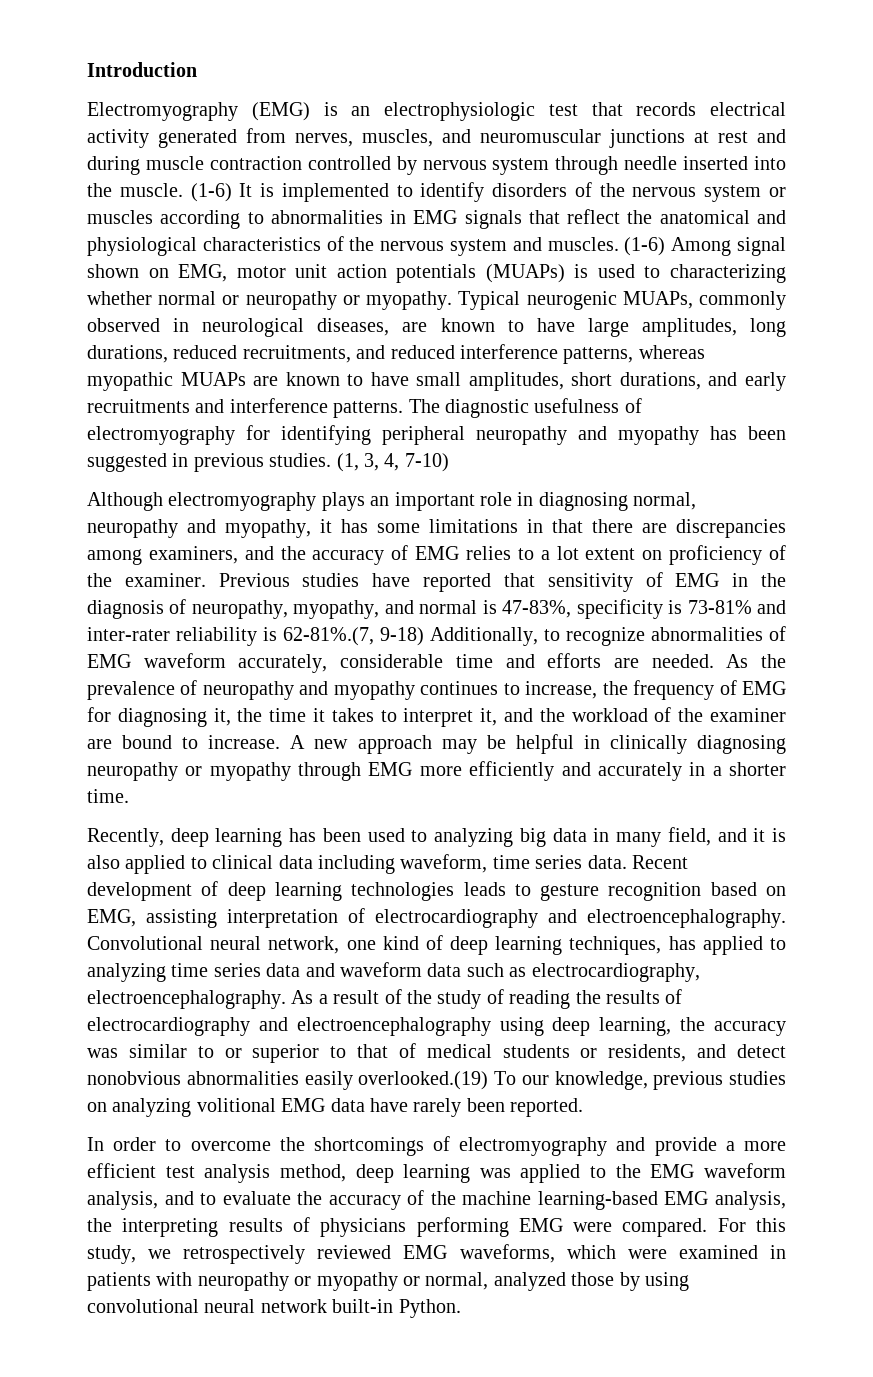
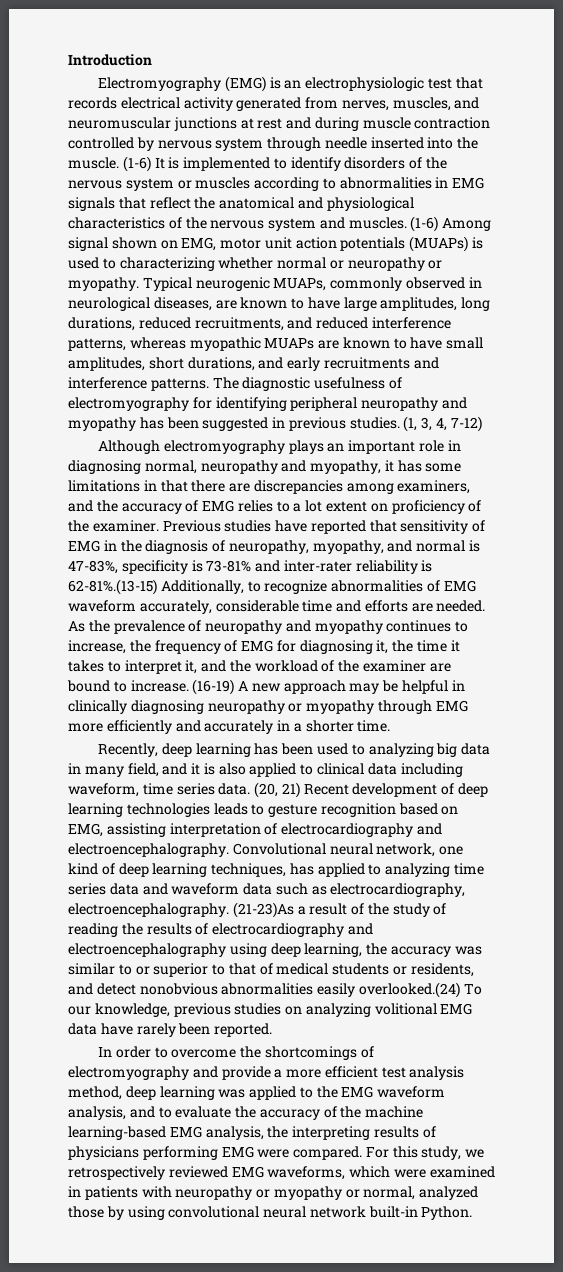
- (1, 3, 4, 7-10)
+ (1, 3, 4, 7-12)
- Previous studies have reported that sensitivity of EMG in the diagnosis of neuropathy, myopathy, and normal is 47-83%, specificity is 73-81% and inter-rater reliability is 62-81%.(7, 9-18) Additionally, to recognize abnormalities of EMG waveform accurately, considerable time and efforts are needed.
+ Previous studies have reported that sensitivity of EMG in the diagnosis of neuropathy, myopathy, and normal is 47-83%, specificity is 73-81% and inter-rater reliability is 62-81%.(13-15) Additionally, to recognize abnormalities of EMG waveform accurately, considerable time and efforts are needed.
- A new approach may be helpful in clinically diagnosing neuropathy or myopathy through EMG more efficiently and accurately in a shorter time.
+ (16-19) A new approach may be helpful in clinically diagnosing neuropathy or myopathy through EMG more efficiently and accurately in a shorter time.
- Recent development of deep learning technologies leads to gesture recognition based on EMG, assisting interpretation of electrocardiography and electroencephalography.
+ (20, 21) Recent development of deep learning technologies leads to gesture recognition based on EMG, assisting interpretation of electrocardiography and electroencephalography.
- As a result of the study of reading the results of electrocardiography and electroencephalography using deep learning, the accuracy was similar to or superior to that of medical students or residents, and detect nonobvious abnormalities easily overlooked.(19) To our knowledge, previous studies on analyzing volitional EMG data have rarely been reported.
+ (21-23)As a result of the study of reading the results of electrocardiography and electroencephalography using deep learning, the accuracy was similar to or superior to that of medical students or residents, and detect nonobvious abnormalities easily overlooked.(24) To our knowledge, previous studies on analyzing volitional EMG data have rarely been reported.

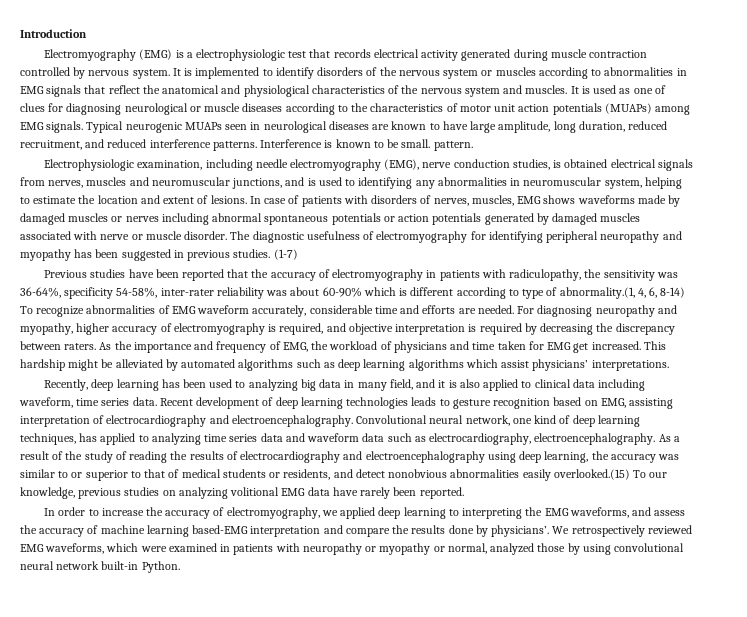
- Electromyography (EMG) is an electrophysiologic test that records electrical activity generated from nerves, muscles, and neuromuscular junctions at rest and during muscle contraction controlled by nervous system through needle inserted into the muscle. (1-6) It is implemented to identify disorders of the nervous system or muscles according to abnormalities in EMG signals that reflect the anatomical and physiological characteristics of the nervous system and muscles.
+ Electromyography (EMG) is a electrophysiologic test that records electrical activity generated during muscle contraction controlled by nervous system. It is implemented to identify disorders of the nervous system or muscles according to abnormalities in EMG signals that reflect the anatomical and physiological characteristics of the nervous system and muscles.
- (1-6) Among signal shown on EMG, motor unit action potentials (MUAPs) is used to characterizing whether normal or neuropathy or myopathy. Typical neurogenic MUAPs, commonly observed in neurological diseases, are known to have large amplitudes, long durations, reduced recruitments, and reduced interference patterns, whereas myopathic MUAPs are known to have small amplitudes, short durations, and early recruitments and interference patterns.
+ It is used as one of clues for diagnosing neurological or muscle diseases according to the characteristics of motor unit action potentials (MUAPs) among EMG signals. Typical neurogenic MUAPs seen in neurological diseases are known to have large amplitude, long duration, reduced recruitment, and reduced interference patterns. Interference is known to be small. pattern.
+ Electrophysiologic examination, including needle electromyography (EMG), nerve conduction studies, is obtained electrical signals from nerves, muscles and neuromuscular junctions, and is used to identifying any abnormalities in neuromuscular system, helping to estimate the location and extent of lesions. In case of patients with disorders of nerves, muscles, EMG shows waveforms made by damaged muscles or nerves including abnormal spontaneous potentials or action potentials generated by damaged muscles associated with nerve or muscle disorder.
- (1, 3, 4, 7-12)
- Although electromyography plays an important role in diagnosing normal, neuropathy and myopathy, it has some limitations in that there are discrepancies among examiners, and the accuracy of EMG relies to a lot extent on proficiency of the examiner. Previous studies have reported that sensitivity of EMG in the diagnosis of neuropathy, myopathy, and normal is 47-83%, specificity is 73-81% and inter-rater reliability is 62-81%.(13-15) Additionally, to recognize abnormalities of EMG waveform accurately, considerable time and efforts are needed.
+ (1-7)
+ Previous studies have been reported that the accuracy of electromyography in patients with radiculopathy, the sensitivity was 36-64%, specificity 54-58%, inter-rater reliability was about 60-90% which is different according to type of abnormality.(1, 4, 6, 8-14) To recognize abnormalities of EMG waveform accurately, considerable time and efforts are needed.
- As the prevalence of neuropathy and myopathy continues to increase, the frequency of EMG for diagnosing it, the time it takes to interpret it, and the workload of the examiner are bound to increase. (16-19) A new approach may be helpful in clinically diagnosing neuropathy or myopathy through EMG more efficiently and accurately in a shorter time.
+ For diagnosing neuropathy and myopathy, higher accuracy of electromyography is required, and objective interpretation is required by decreasing the discrepancy between raters. As the importance and frequency of EMG, the workload of physicians and time taken for EMG get increased. This hardship might be alleviated by automated algorithms such as deep learning algorithms which assist physicians’ interpretations.
- (20, 21) Recent development of deep learning technologies leads to gesture recognition based on EMG, assisting interpretation of electrocardiography and electroencephalography.
+ Recent development of deep learning technologies leads to gesture recognition based on EMG, assisting interpretation of electrocardiography and electroencephalography.
- (21-23)As a result of the study of reading the results of electrocardiography and electroencephalography using deep learning, the accuracy was similar to or superior to that of medical students or residents, and detect nonobvious abnormalities easily overlooked.(24) To our knowledge, previous studies on analyzing volitional EMG data have rarely been reported.
+ As a result of the study of reading the results of electrocardiography and electroencephalography using deep learning, the accuracy was similar to or superior to that of medical students or residents, and detect nonobvious abnormalities easily overlooked.(15) To our knowledge, previous studies on analyzing volitional EMG data have rarely been reported.
- In order to overcome the shortcomings of electromyography and provide a more efficient test analysis method, deep learning was applied to the EMG waveform analysis, and to evaluate the accuracy of the machine learning-based EMG analysis, the interpreting results of physicians performing EMG were compared. For this study, we retrospectively reviewed EMG waveforms, which were examined in patients with neuropathy or myopathy or normal, analyzed those by using convolutional neural network built-in Python.
+ In order to increase the accuracy of electromyography, we applied deep learning to interpreting the EMG waveforms, and assess the accuracy of machine learning based-EMG interpretation and compare the results done by physicians’. We retrospectively reviewed EMG waveforms, which were examined in patients with neuropathy or myopathy or normal, analyzed those by using convolutional neural network built-in Python.

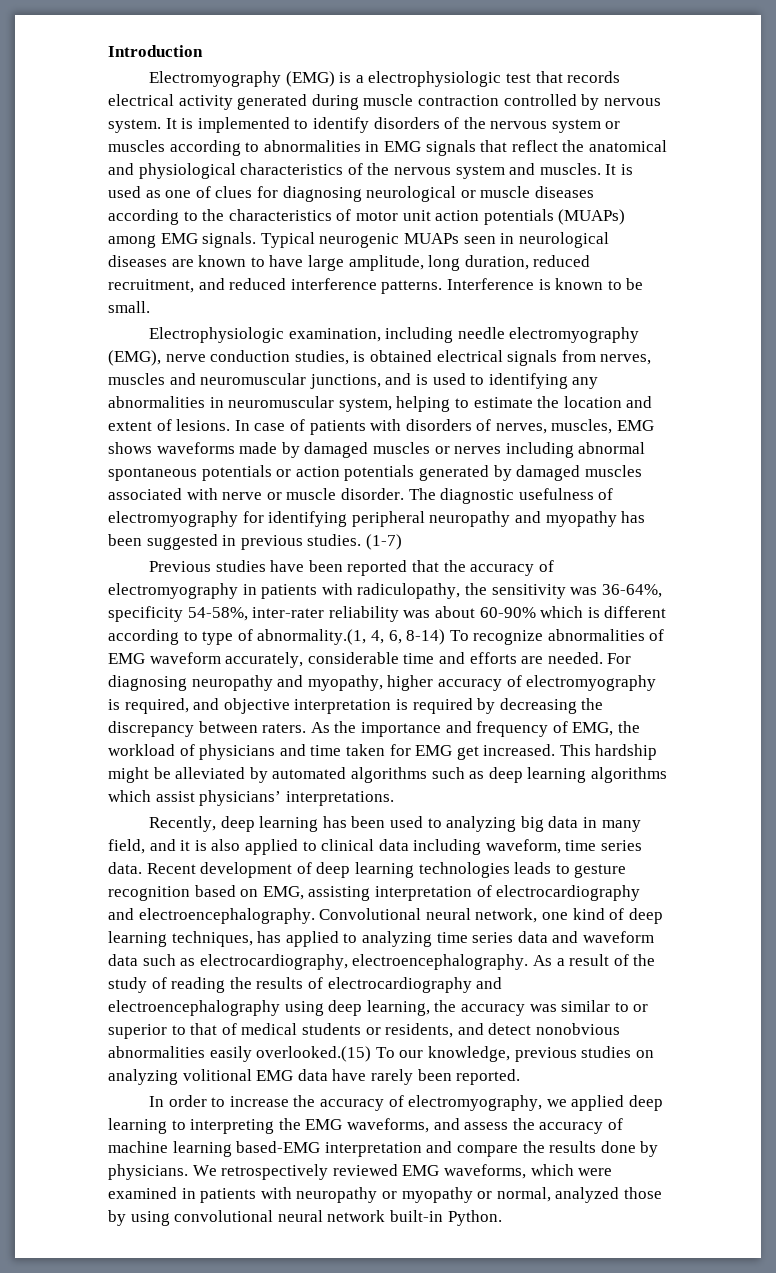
- Interference is known to be small. pattern.
+ Interference is known to be small.
- In order to increase the accuracy of electromyography, we applied deep learning to interpreting the EMG waveforms, and assess the accuracy of machine learning based-EMG interpretation and compare the results done by physicians’.
+ In order to increase the accuracy of electromyography, we applied deep learning to interpreting the EMG waveforms, and assess the accuracy of machine learning based-EMG interpretation and compare the results done by physicians.

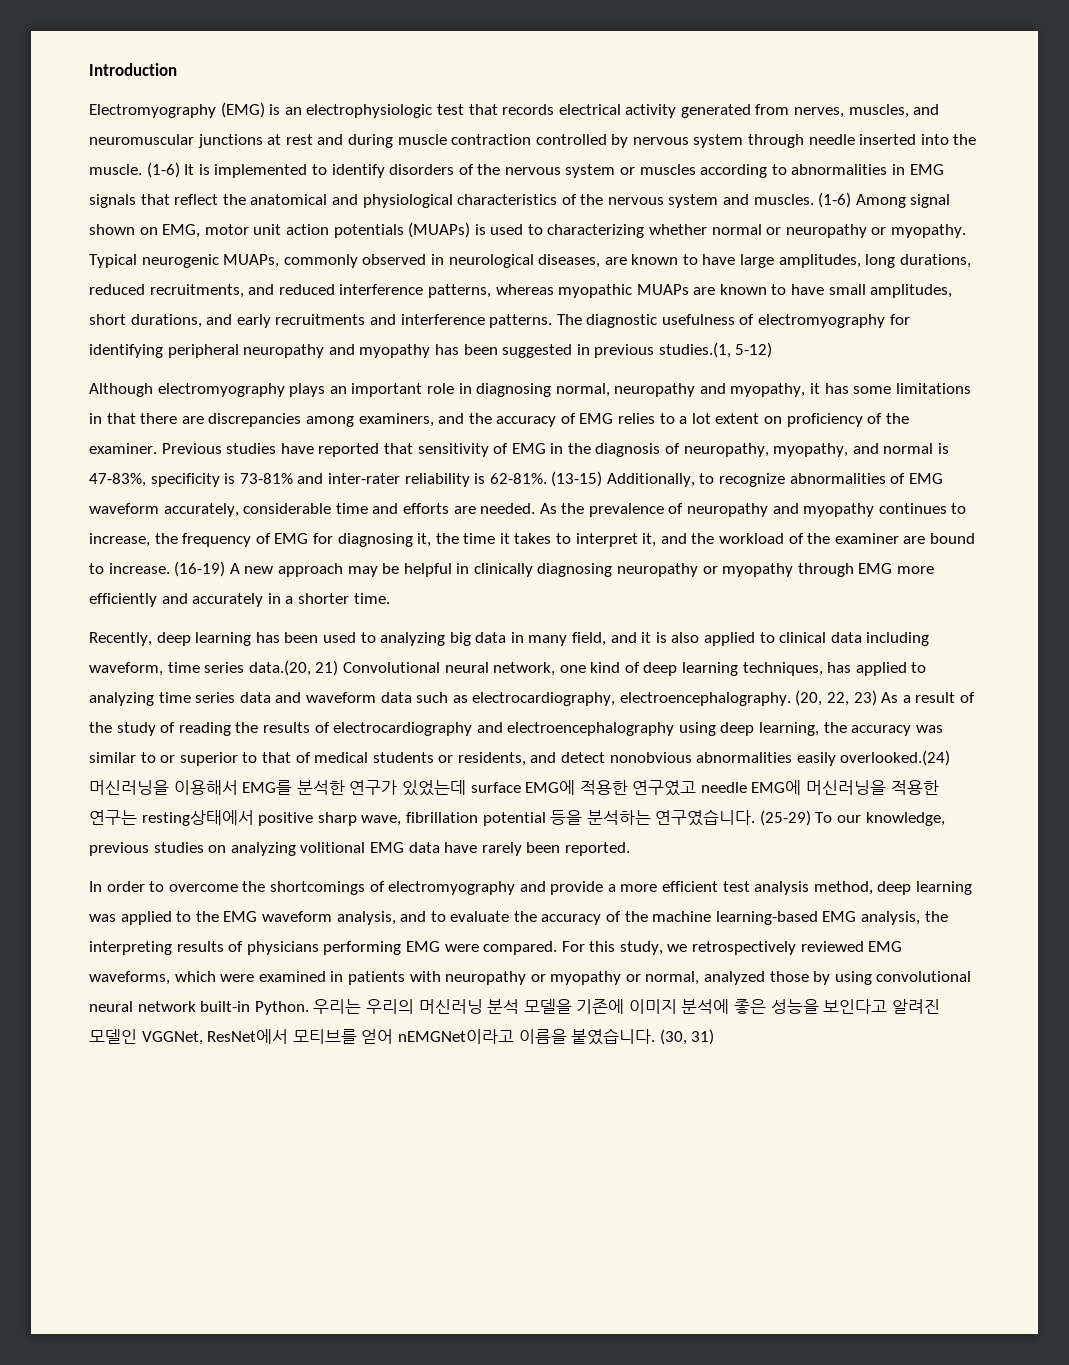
- Electromyography (EMG) is a electrophysiologic test that records electrical activity generated during muscle contraction controlled by nervous system. It is implemented to identify disorders of the nervous system or muscles according to abnormalities in EMG signals that reflect the anatomical and physiological characteristics of the nervous system and muscles.
+ Electromyography (EMG) is an electrophysiologic test that records electrical activity generated from nerves, muscles, and neuromuscular junctions at rest and during muscle contraction controlled by nervous system through needle inserted into the muscle. (1-6) It is implemented to identify disorders of the nervous system or muscles according to abnormalities in EMG signals that reflect the anatomical and physiological characteristics of the nervous system and muscles.
- It is used as one of clues for diagnosing neurological or muscle diseases according to the characteristics of motor unit action potentials (MUAPs) among EMG signals. Typical neurogenic MUAPs seen in neurological diseases are known to have large amplitude, long duration, reduced recruitment, and reduced interference patterns. Interference is known to be small.
- Electrophysiologic examination, including needle electromyography (EMG), nerve conduction studies, is obtained electrical signals from nerves, muscles and neuromuscular junctions, and is used to identifying any abnormalities in neuromuscular system, helping to estimate the location and extent of lesions. In case of patients with disorders of nerves, muscles, EMG shows waveforms made by damaged muscles or nerves including abnormal spontaneous potentials or action potentials generated by damaged muscles associated with nerve or muscle disorder.
+ (1-6) Among signal shown on EMG, motor unit action potentials (MUAPs) is used to characterizing whether normal or neuropathy or myopathy. Typical neurogenic MUAPs, commonly observed in neurological diseases, are known to have large amplitudes, long durations, reduced recruitments, and reduced interference patterns, whereas myopathic MUAPs are known to have small amplitudes, short durations, and early recruitments and interference patterns.
- The diagnostic usefulness of electromyography for identifying peripheral neuropathy and myopathy has been suggested in previous studies. (1-7)
- Previous studies have been reported that the accuracy of electromyography in patients with radiculopathy, the sensitivity was 36-64%, specificity 54-58%, inter-rater reliability was about 60-90% which is different according to type of abnormality.(1, 4, 6, 8-14) To recognize abnormalities of EMG waveform accurately, considerable time and efforts are needed.
+ The diagnostic usefulness of electromyography for identifying peripheral neuropathy and myopathy has been suggested in previous studies.(1, 5-12)
+ Although electromyography plays an important role in diagnosing normal, neuropathy and myopathy, it has some limitations in that there are discrepancies among examiners, and the accuracy of EMG relies to a lot extent on proficiency of the examiner. Previous studies have reported that sensitivity of EMG in the diagnosis of neuropathy, myopathy, and normal is 47-83%, specificity is 73-81% and inter-rater reliability is 62-81%. (13-15) Additionally, to recognize abnormalities of EMG waveform accurately, considerable time and efforts are needed.
- For diagnosing neuropathy and myopathy, higher accuracy of electromyography is required, and objective interpretation is required by decreasing the discrepancy between raters. As the importance and frequency of EMG, the workload of physicians and time taken for EMG get increased. This hardship might be alleviated by automated algorithms such as deep learning algorithms which assist physicians’ interpretations.
+ As the prevalence of neuropathy and myopathy continues to increase, the frequency of EMG for diagnosing it, the time it takes to interpret it, and the workload of the examiner are bound to increase. (16-19) A new approach may be helpful in clinically diagnosing neuropathy or myopathy through EMG more efficiently and accurately in a shorter time.
- Recently, deep learning has been used to analyzing big data in many field, and it is also applied to clinical data including waveform, time series data. Recent development of deep learning technologies leads to gesture recognition based on EMG, assisting interpretation of electrocardiography and electroencephalography. Convolutional neural network, one kind of deep learning techniques, has applied to analyzing time series data and waveform data such as electrocardiography, electroencephalography.
+ Recently, deep learning has been used to analyzing big data in many field, and it is also applied to clinical data including waveform, time series data.(20, 21) Convolutional neural network, one kind of deep learning techniques, has applied to analyzing time series data and waveform data such as electrocardiography, electroencephalography.
- As a result of the study of reading the results of electrocardiography and electroencephalography using deep learning, the accuracy was similar to or superior to that of medical students or residents, and detect nonobvious abnormalities easily overlooked.(15) To our knowledge, previous studies on analyzing volitional EMG data have rarely been reported.
+ (20, 22, 23) As a result of the study of reading the results of electrocardiography and electroencephalography using deep learning, the accuracy was similar to or superior to that of medical students or residents, and detect nonobvious abnormalities easily overlooked.(24) 머신러닝을 이용해서 EMG를 분석한 연구가 있었는데 surface EMG에 적용한 연구였고 needle EMG에 머신러닝을 적용한 연구는 resting상태에서 positive sharp wave, fibrillation potential 등을 분석하는 연구였습니다. (25-29) To our knowledge, previous studies on analyzing volitional EMG data have rarely been reported.
- In order to increase the accuracy of electromyography, we applied deep learning to interpreting the EMG waveforms, and assess the accuracy of machine learning based-EMG interpretation and compare the results done by physicians. We retrospectively reviewed EMG waveforms, which were examined in patients with neuropathy or myopathy or normal, analyzed those by using convolutional neural network built-in Python.
+ In order to overcome the shortcomings of electromyography and provide a more efficient test analysis method, deep learning was applied to the EMG waveform analysis, and to evaluate the accuracy of the machine learning-based EMG analysis, the interpreting results of physicians performing EMG were compared. For this study, we retrospectively reviewed EMG waveforms, which were examined in patients with neuropathy or myopathy or normal, analyzed those by using convolutional neural network built-in Python.
+ 우리는 우리의 머신러닝 분석 모델을 기존에 이미지 분석에 좋은 성능을 보인다고 알려진 모델인 VGGNet, ResNet에서 모티브를 얻어 nEMGNet이라고 이름을 붙였습니다. (30, 31)

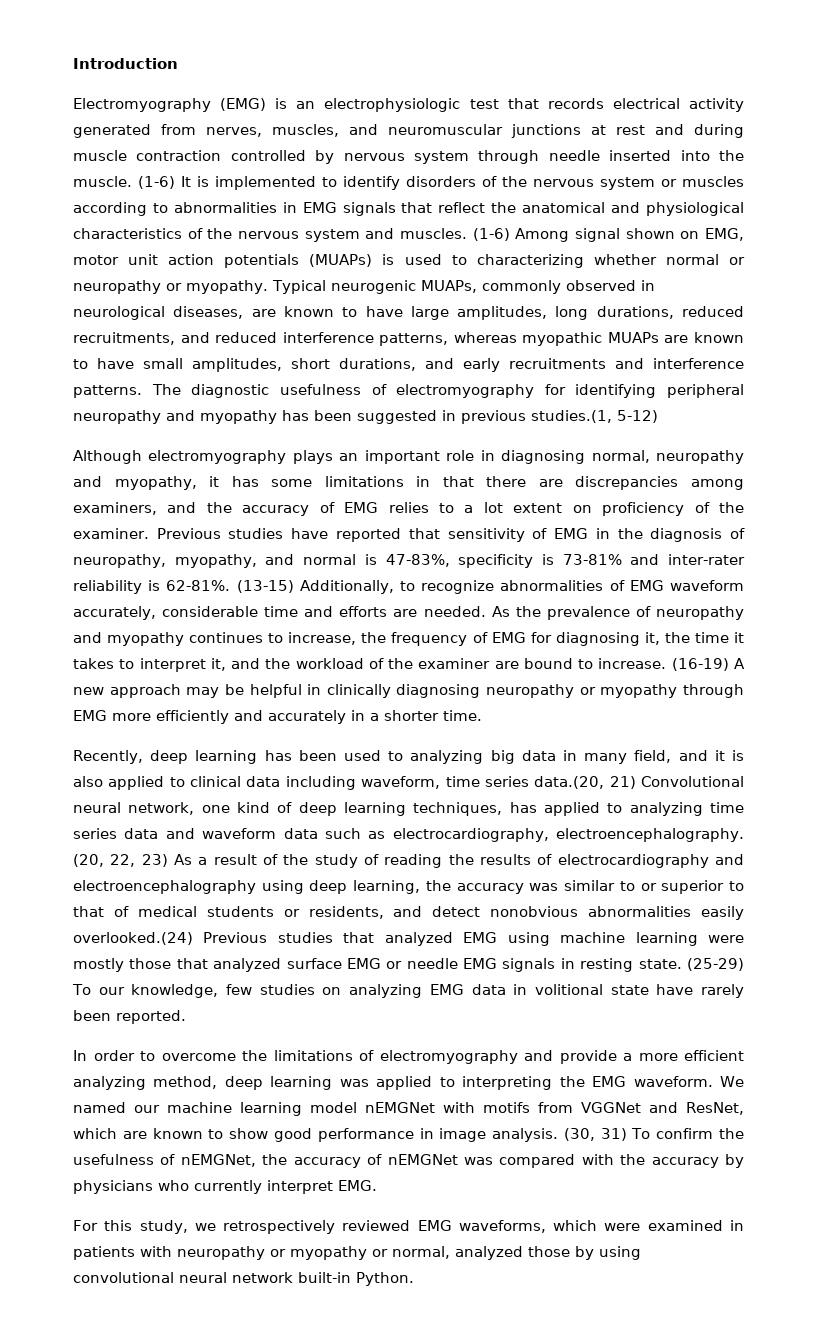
- (20, 22, 23) As a result of the study of reading the results of electrocardiography and electroencephalography using deep learning, the accuracy was similar to or superior to that of medical students or residents, and detect nonobvious abnormalities easily overlooked.(24) 머신러닝을 이용해서 EMG를 분석한 연구가 있었는데 surface EMG에 적용한 연구였고 needle EMG에 머신러닝을 적용한 연구는 resting상태에서 positive sharp wave, fibrillation potential 등을 분석하는 연구였습니다.
+ (20, 22, 23) As a result of the study of reading the results of electrocardiography and electroencephalography using deep learning, the accuracy was similar to or superior to that of medical students or residents, and detect nonobvious abnormalities easily overlooked.(24) Previous studies that analyzed EMG using machine learning were mostly those that analyzed surface EMG or needle EMG signals in resting state.
- (25-29) To our knowledge, previous studies on analyzing volitional EMG data have rarely been reported.
+ (25-29) To our knowledge, few studies on analyzing EMG data in volitional state have rarely been reported.
- In order to overcome the shortcomings of electromyography and provide a more efficient test analysis method, deep learning was applied to the EMG waveform analysis, and to evaluate the accuracy of the machine learning-based EMG analysis, the interpreting results of physicians performing EMG were compared. For this study, we retrospectively reviewed EMG waveforms, which were examined in patients with neuropathy or myopathy or normal, analyzed those by using convolutional neural network built-in Python. 우리는 우리의 머신러닝 분석 모델을 기존에 이미지 분석에 좋은 성능을 보인다고 알려진 모델인 VGGNet, ResNet에서 모티브를 얻어 nEMGNet이라고 이름을 붙였습니다. (30, 31)
+ In order to overcome the limitations of electromyography and provide a more efficient analyzing method, deep learning was applied to interpreting the EMG waveform. We named our machine learning model nEMGNet with motifs from VGGNet and ResNet, which are known to show good performance in image analysis. (30, 31) To confirm the usefulness of nEMGNet, the accuracy of nEMGNet was compared with the accuracy by physicians who currently interpret EMG.
+ For this study, we retrospectively reviewed EMG waveforms, which were examined in patients with neuropathy or myopathy or normal, analyzed those by using convolutional neural network built-in Python.

